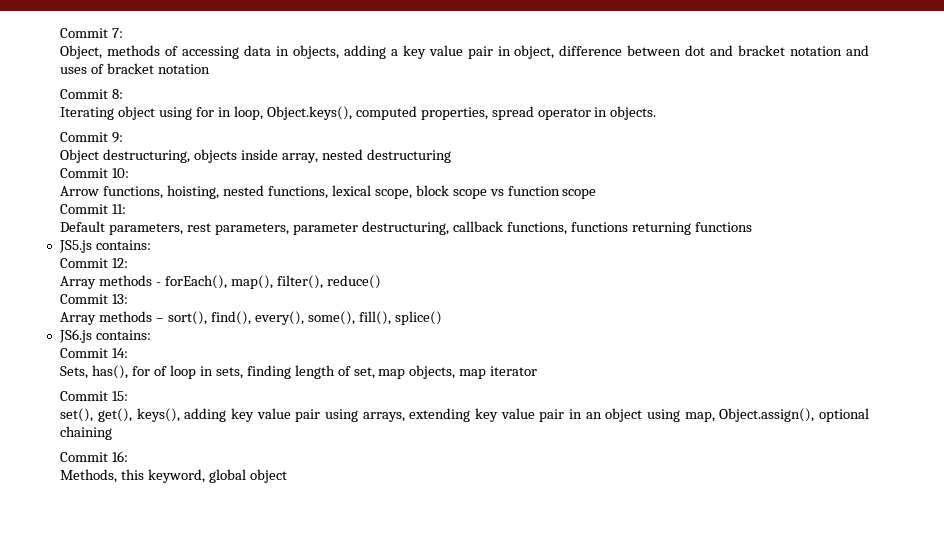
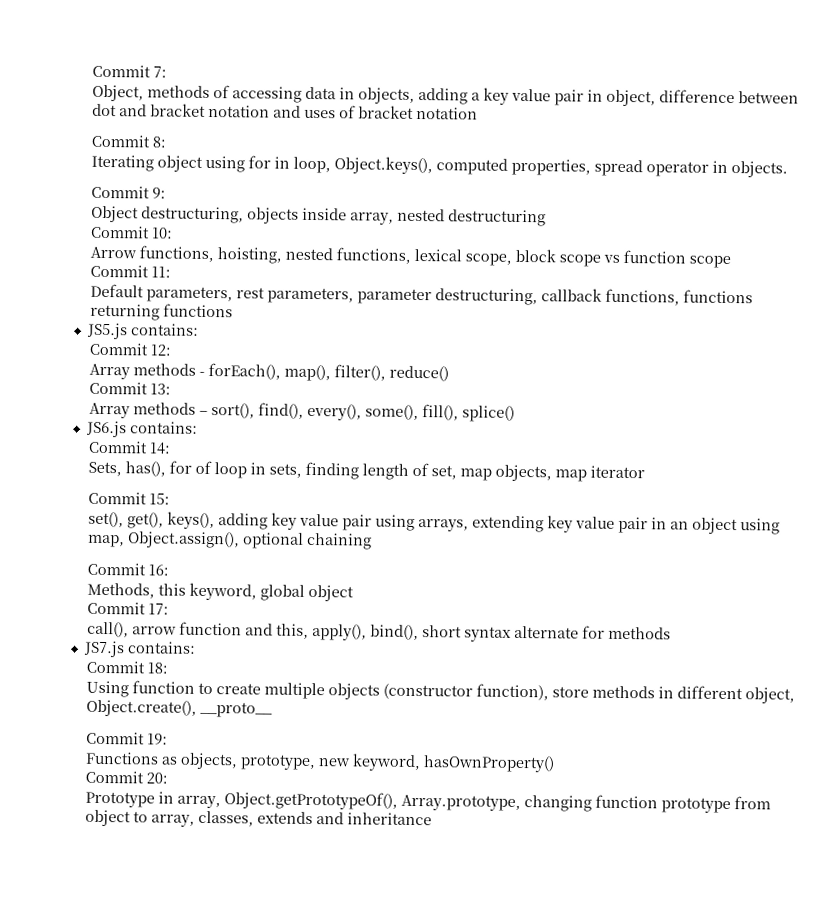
+ Commit 17:
+ call(), arrow function and this, apply(), bind(), short syntax alternate for methods
+ JS7.js contains:
+ Commit 18:
+ Using function to create multiple objects (constructor function), store methods in different object, Object.create(), __proto__
+ Commit 19:
+ Functions as objects, prototype, new keyword, hasOwnProperty()
+ Commit 20:
+ Prototype in array, Object.getPrototypeOf(), Array.prototype, changing function prototype from object to array, classes, extends and inheritance

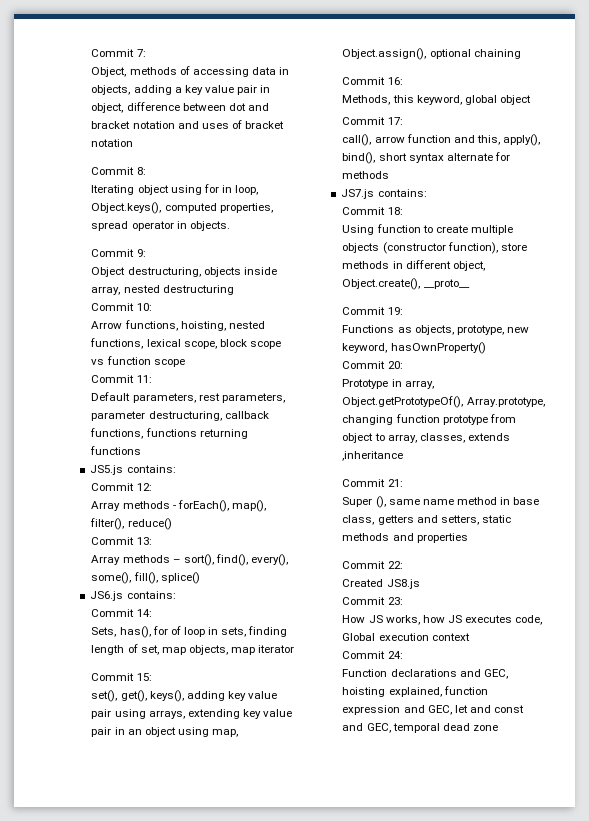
- Prototype in array, Object.getPrototypeOf(), Array.prototype, changing function prototype from object to array, classes, extends and inheritance
+ Prototype in array, Object.getPrototypeOf(), Array.prototype, changing function prototype from object to array, classes, extends ,inheritance
+ Commit 21:
+ Super (), same name method in base class, getters and setters, static methods and properties
+ Commit 22:
+ Created JS8.js
+ Commit 23:
+ How JS works, how JS executes code, Global execution context
+ Commit 24:
+ Function declarations and GEC, hoisting explained, function expression and GEC, let and const and GEC, temporal dead zone

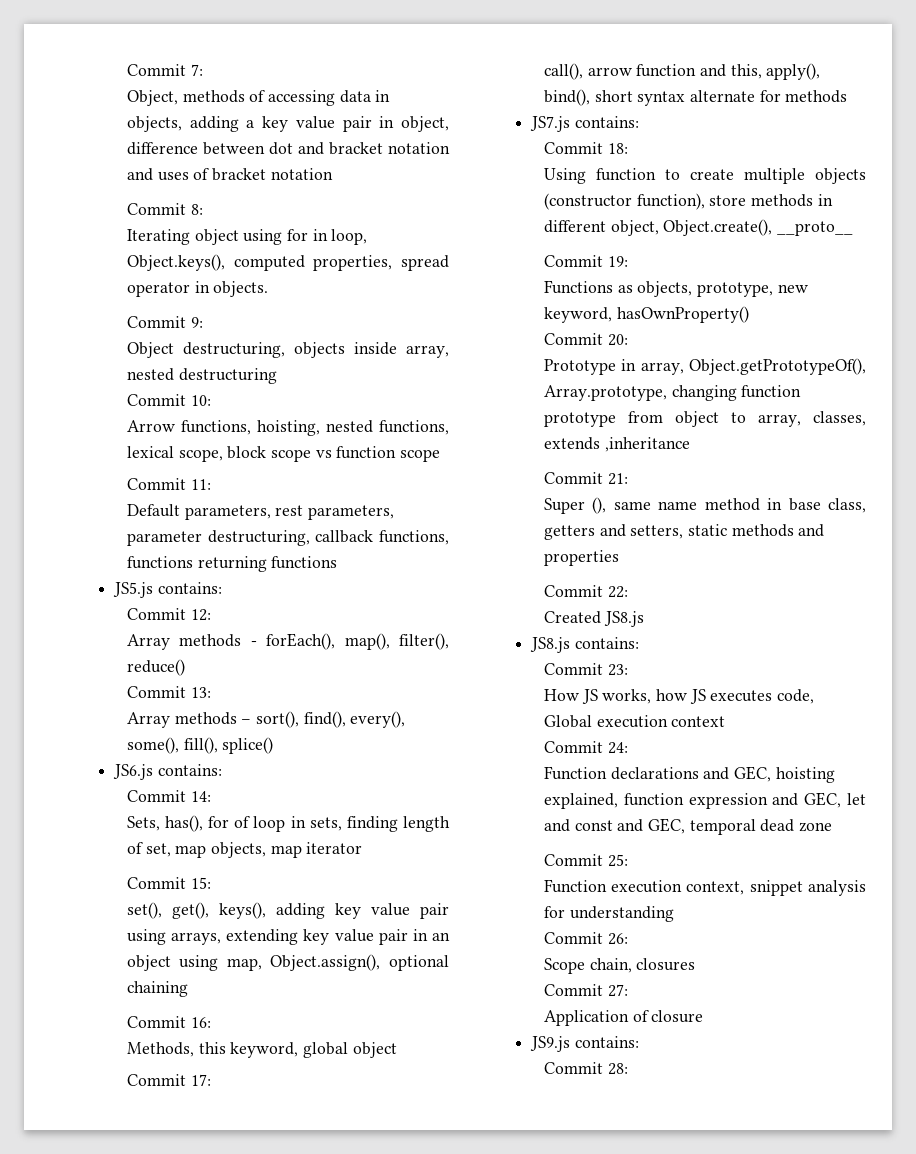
+ JS8.js contains:
+ Commit 25:
+ Function execution context, snippet analysis for understanding
+ Commit 26:
+ Scope chain, closures
+ Commit 27:
+ Application of closure
+ JS9.js contains:
+ Commit 28:

